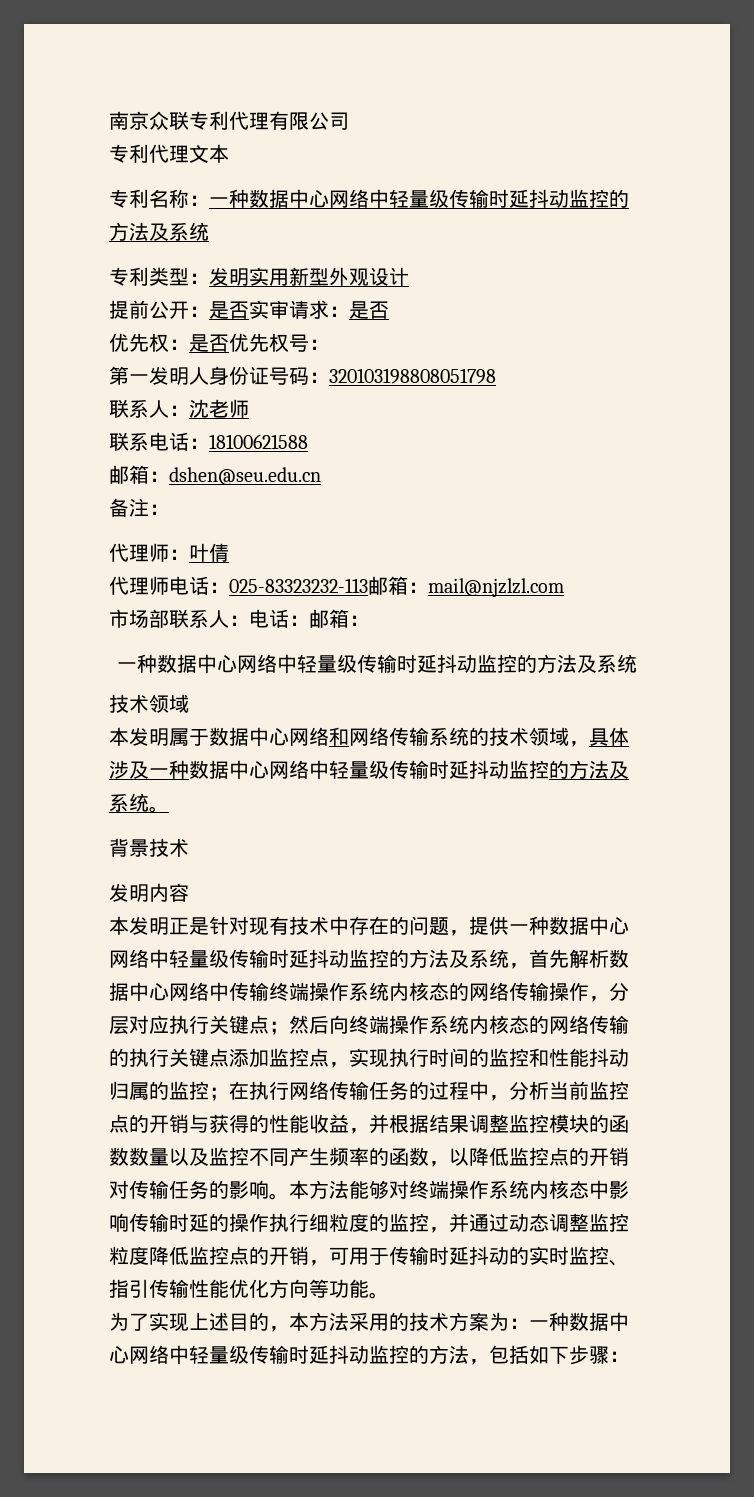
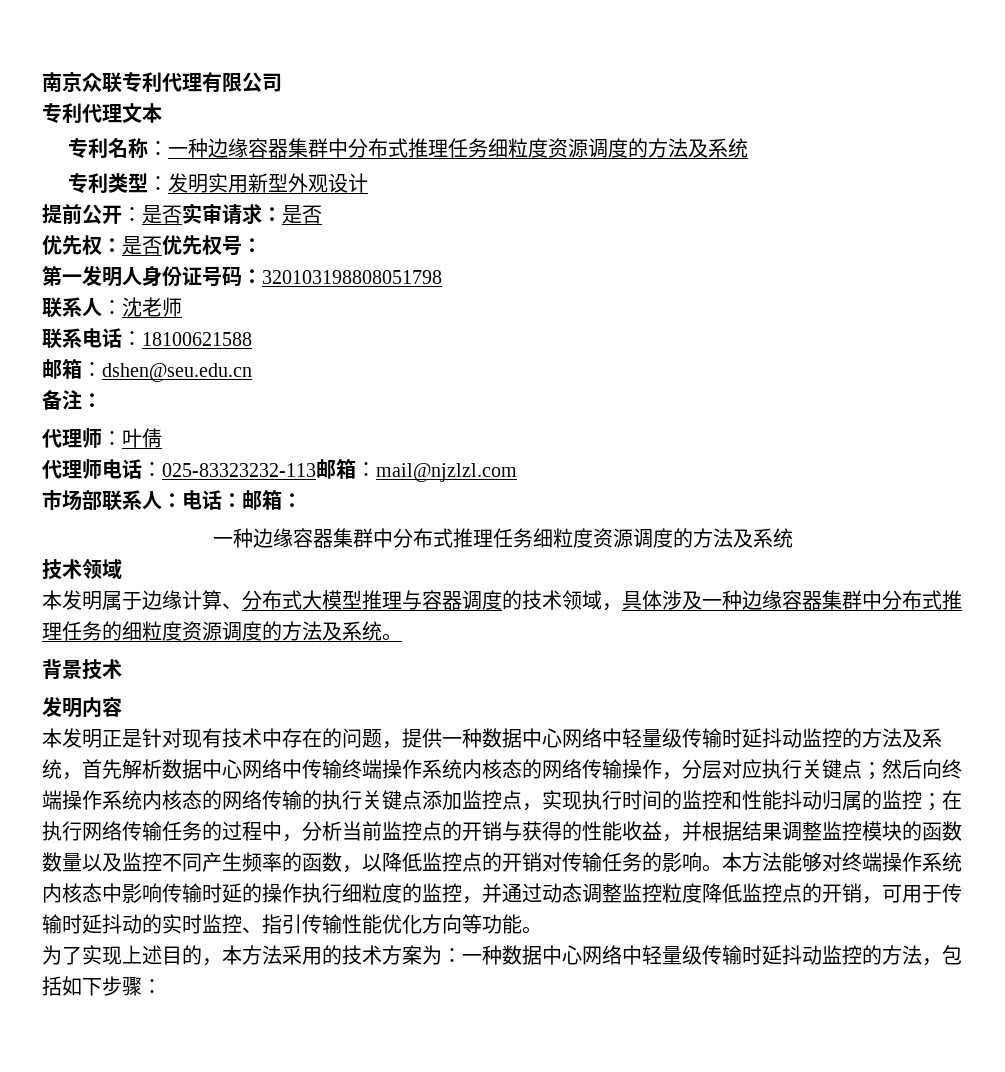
- 专利名称：一种数据中心网络中轻量级传输时延抖动监控的方法及系统
+ 专利名称：一种边缘容器集群中分布式推理任务细粒度资源调度的方法及系统
  市场部联系人：电话：邮箱：
- 一种数据中心网络中轻量级传输时延抖动监控的方法及系统
+ 一种边缘容器集群中分布式推理任务细粒度资源调度的方法及系统
- 本发明属于数据中心网络和网络传输系统的技术领域，具体涉及一种数据中心网络中轻量级传输时延抖动监控的方法及系统。
+ 本发明属于边缘计算、分布式大模型推理与容器调度的技术领域，具体涉及一种边缘容器集群中分布式推理任务的细粒度资源调度的方法及系统。

